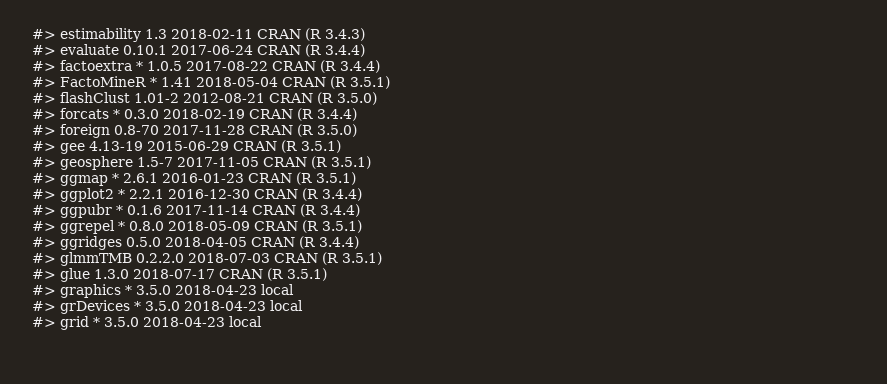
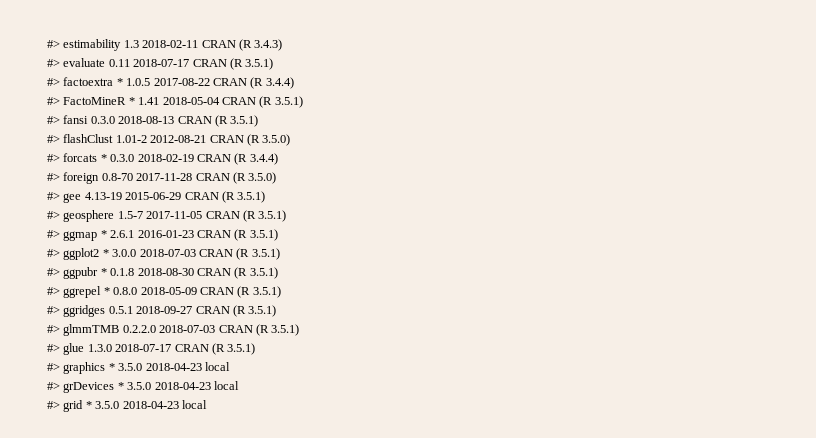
- #> evaluate 0.10.1 2017-06-24 CRAN (R 3.4.4)
+ #> evaluate 0.11 2018-07-17 CRAN (R 3.5.1)
+ #> fansi 0.3.0 2018-08-13 CRAN (R 3.5.1)
- #> ggplot2 * 2.2.1 2016-12-30 CRAN (R 3.4.4)
+ #> ggplot2 * 3.0.0 2018-07-03 CRAN (R 3.5.1)
- #> ggpubr * 0.1.6 2017-11-14 CRAN (R 3.4.4)
+ #> ggpubr * 0.1.8 2018-08-30 CRAN (R 3.5.1)
- #> ggridges 0.5.0 2018-04-05 CRAN (R 3.4.4)
+ #> ggridges 0.5.1 2018-09-27 CRAN (R 3.5.1)

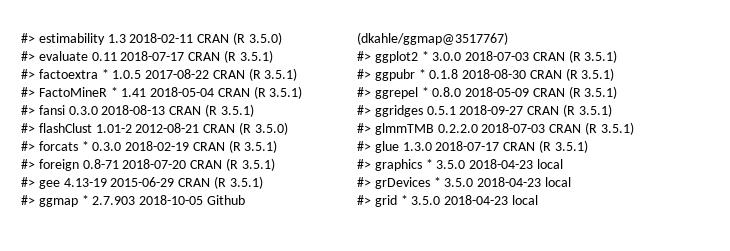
- #> estimability 1.3 2018-02-11 CRAN (R 3.4.3)
+ #> estimability 1.3 2018-02-11 CRAN (R 3.5.0)
- #> factoextra * 1.0.5 2017-08-22 CRAN (R 3.4.4)
+ #> factoextra * 1.0.5 2017-08-22 CRAN (R 3.5.1)
- #> forcats * 0.3.0 2018-02-19 CRAN (R 3.4.4)
+ #> forcats * 0.3.0 2018-02-19 CRAN (R 3.5.1)
- #> foreign 0.8-70 2017-11-28 CRAN (R 3.5.0)
+ #> foreign 0.8-71 2018-07-20 CRAN (R 3.5.1)
- #> geosphere 1.5-7 2017-11-05 CRAN (R 3.5.1)
- #> ggmap * 2.6.1 2016-01-23 CRAN (R 3.5.1)
+ #> ggmap * 2.7.903 2018-10-05 Github (dkahle/ggmap@3517767)

